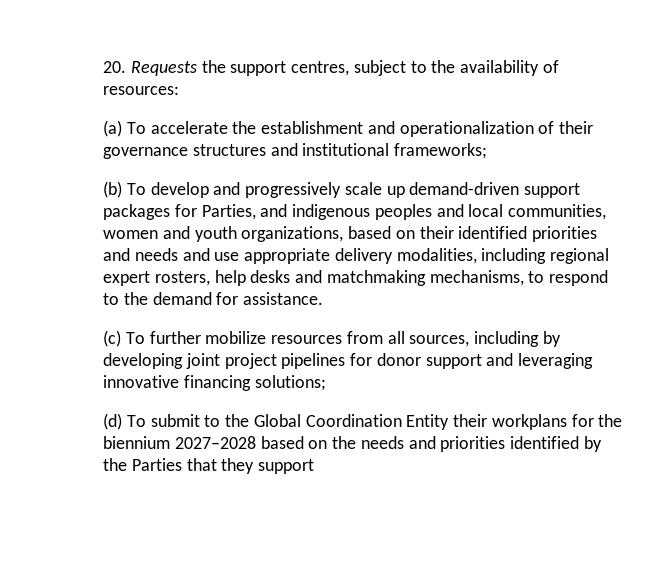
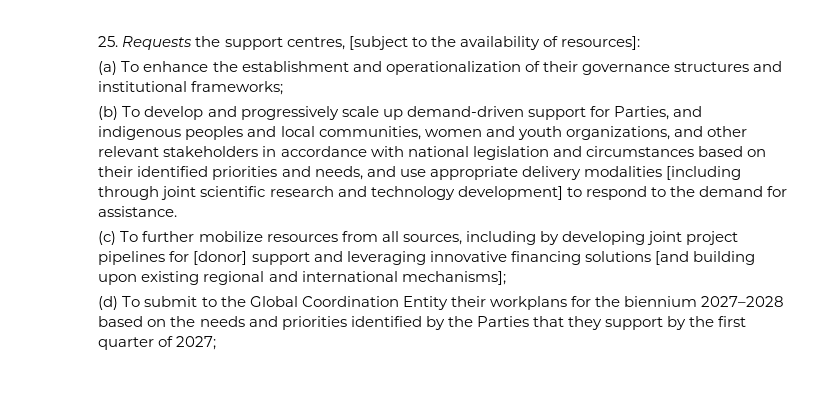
- 20. Requests the support centres, subject to the availability of resources:
+ 25. Requests the support centres, [subject to the availability of resources]:
- (a) To accelerate the establishment and operationalization of their governance structures and institutional frameworks;
+ (a) To enhance the establishment and operationalization of their governance structures and institutional frameworks;
- (b) To develop and progressively scale up demand-driven support packages for Parties, and indigenous peoples and local communities, women and youth organizations, based on their identified priorities and needs and use appropriate delivery modalities, including regional expert rosters, help desks and matchmaking mechanisms, to respond to the demand for assistance.
+ (b) To develop and progressively scale up demand-driven support for Parties, and indigenous peoples and local communities, women and youth organizations, and other relevant stakeholders in accordance with national legislation and circumstances based on their identified priorities and needs, and use appropriate delivery modalities [including through joint scientific research and technology development] to respond to the demand for assistance.
- (c) To further mobilize resources from all sources, including by developing joint project pipelines for donor support and leveraging innovative financing solutions;
+ (c) To further mobilize resources from all sources, including by developing joint project pipelines for [donor] support and leveraging innovative financing solutions [and building upon existing regional and international mechanisms];
- (d) To submit to the Global Coordination Entity their workplans for the biennium 2027–2028 based on the needs and priorities identified by the Parties that they support
+ (d) To submit to the Global Coordination Entity their workplans for the biennium 2027–2028 based on the needs and priorities identified by the Parties that they support by the first quarter of 2027;

